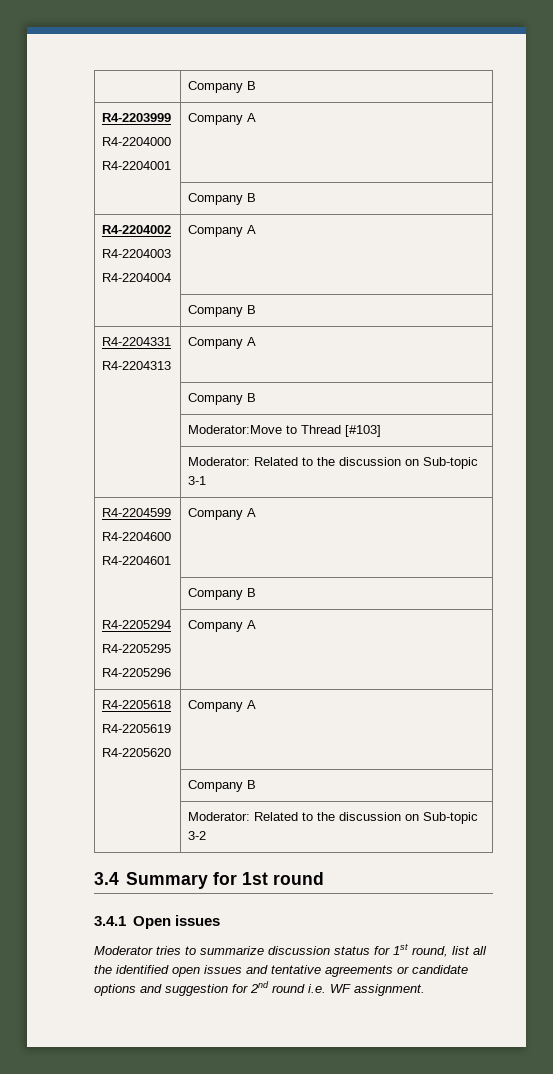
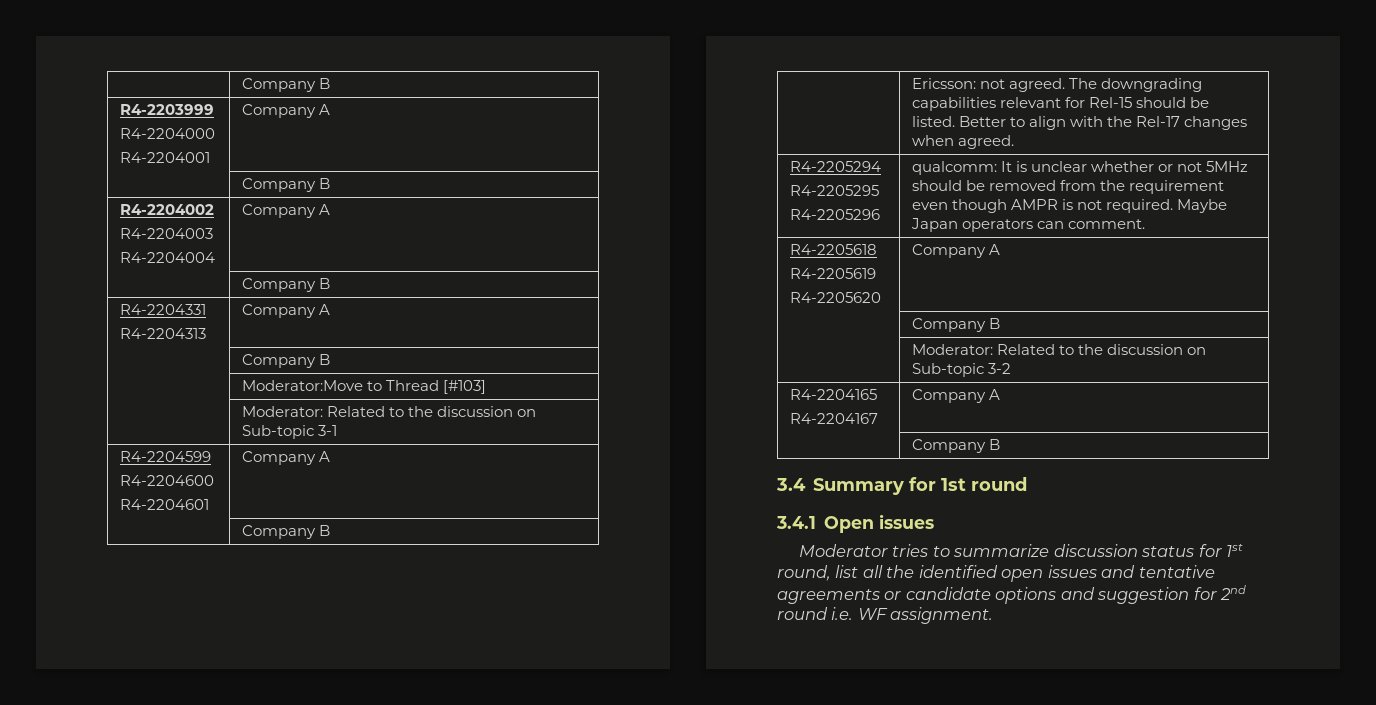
+ | Ericsson: not agreed. The downgrading capabilities relevant for Rel-15 should be listed. Better to align with the Rel-17 changes when agreed.
  R4-2205294
  R4-2205295
- R4-2205296 | Company A
+ R4-2205296 | qualcomm: It is unclear whether or not 5MHz should be removed from the requirement even though AMPR is not required. Maybe Japan operators can comment.
+ R4-2204165
+ R4-2204167 | Company A
+ | Company B

